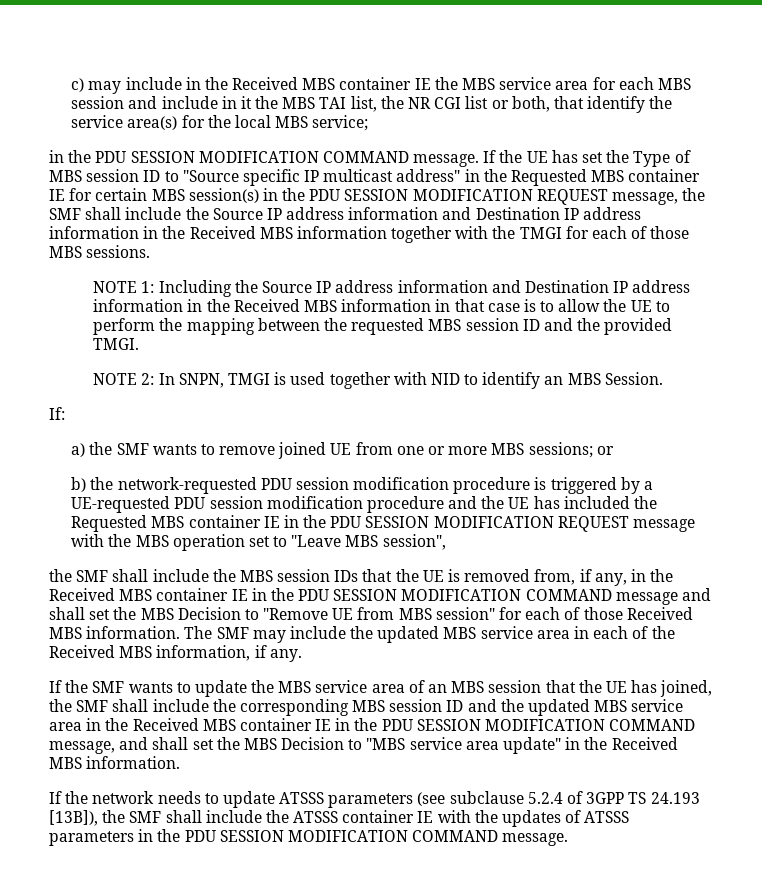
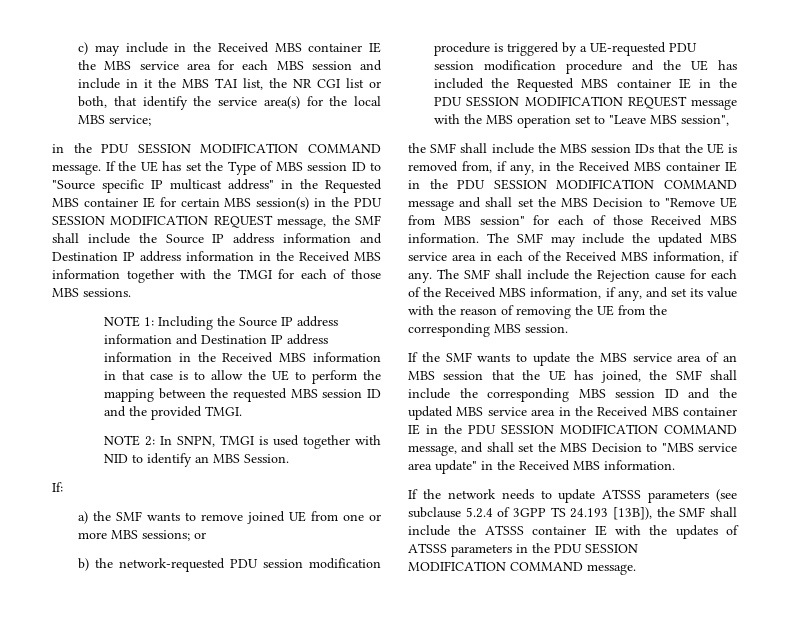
+ The SMF shall include the Rejection cause for each of the Received MBS information, if any, and set its value with the reason of removing the UE from the corresponding MBS session.

